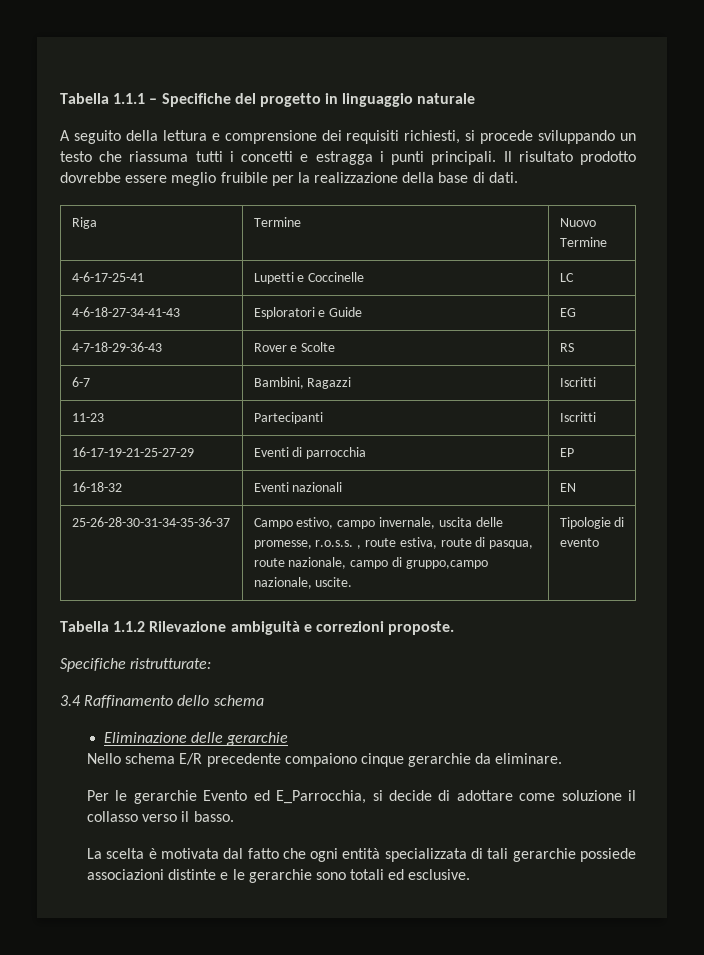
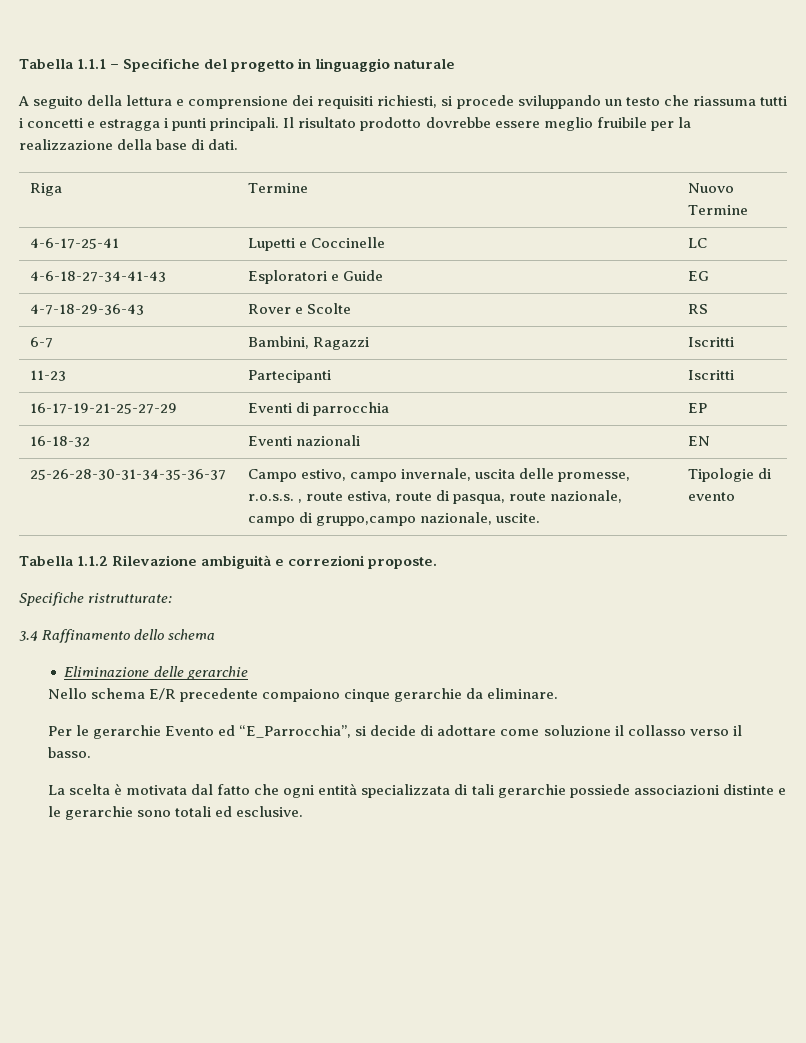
- Per le gerarchie Evento ed E_Parrocchia, si decide di adottare come soluzione il collasso verso il basso.
+ Per le gerarchie Evento ed “E_Parrocchia”, si decide di adottare come soluzione il collasso verso il basso.

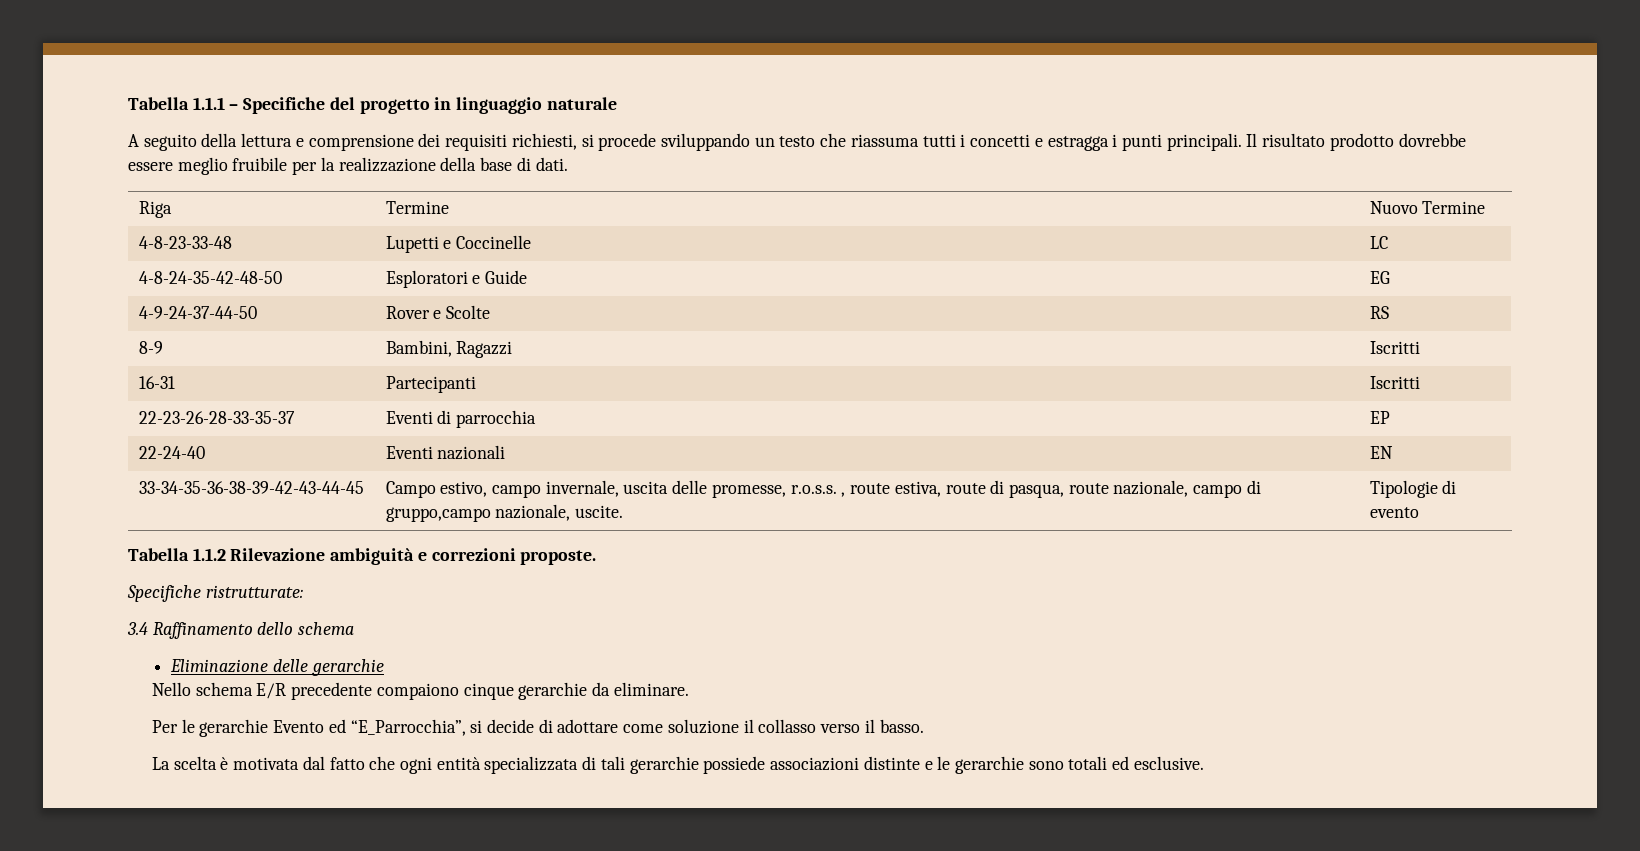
- 4-6-17-25-41 | Lupetti e Coccinelle | LC
+ 4-8-23-33-48 | Lupetti e Coccinelle | LC
- 4-6-18-27-34-41-43 | Esploratori e Guide | EG
+ 4-8-24-35-42-48-50 | Esploratori e Guide | EG
- 4-7-18-29-36-43 | Rover e Scolte | RS
+ 4-9-24-37-44-50 | Rover e Scolte | RS
- 6-7 | Bambini, Ragazzi | Iscritti
+ 8-9 | Bambini, Ragazzi | Iscritti
- 11-23 | Partecipanti | Iscritti
+ 16-31 | Partecipanti | Iscritti
- 16-17-19-21-25-27-29 | Eventi di parrocchia | EP
+ 22-23-26-28-33-35-37 | Eventi di parrocchia | EP
- 16-18-32 | Eventi nazionali | EN
+ 22-24-40 | Eventi nazionali | EN
- 25-26-28-30-31-34-35-36-37 | Campo estivo, campo invernale, uscita delle promesse, r.o.s.s. , route estiva, route di pasqua, route nazionale, campo di gruppo,campo nazionale, uscite. | Tipologie di evento
+ 33-34-35-36-38-39-42-43-44-45 | Campo estivo, campo invernale, uscita delle promesse, r.o.s.s. , route estiva, route di pasqua, route nazionale, campo di gruppo,campo nazionale, uscite. | Tipologie di evento

